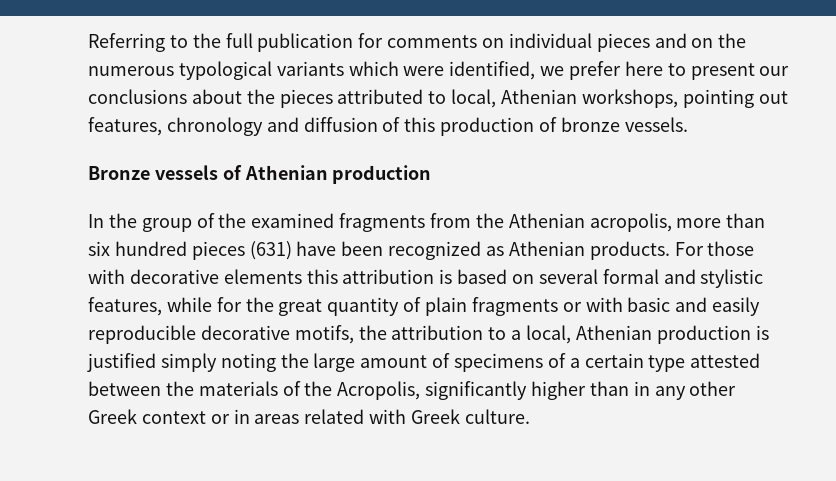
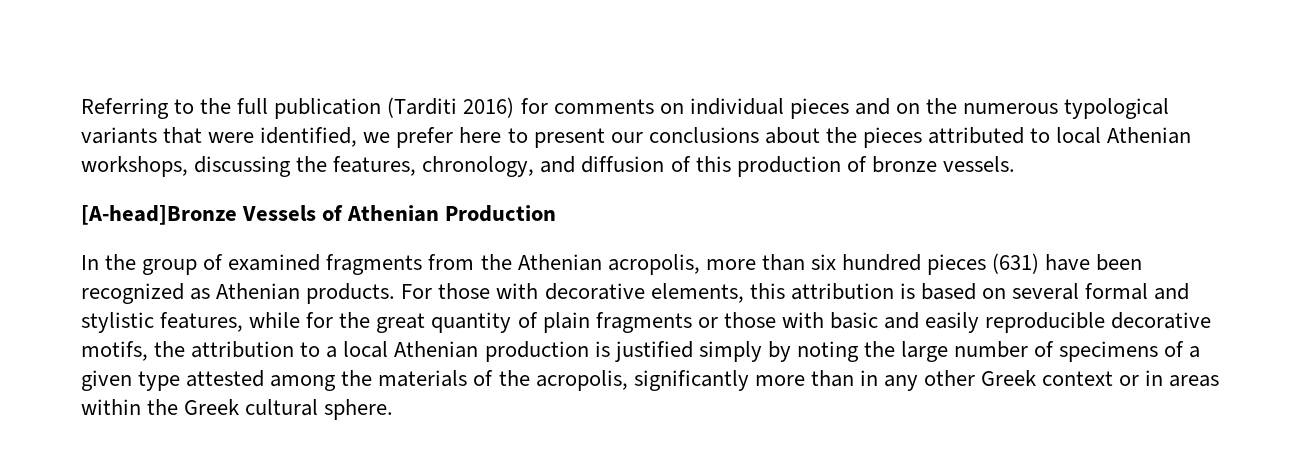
- Referring to the full publication for comments on individual pieces and on the numerous typological variants which were identified, we prefer here to present our conclusions about the pieces attributed to local, Athenian workshops, pointing out features, chronology and diffusion of this production of bronze vessels.
+ Referring to the full publication (Tarditi 2016) for comments on individual pieces and on the numerous typological variants that were identified, we prefer here to present our conclusions about the pieces attributed to local Athenian workshops, discussing the features, chronology, and diffusion of this production of bronze vessels.
- Bronze vessels of Athenian production
+ [A-head]Bronze Vessels of Athenian Production
- In the group of the examined fragments from the Athenian acropolis, more than six hundred pieces (631) have been recognized as Athenian products.
+ In the group of examined fragments from the Athenian acropolis, more than six hundred pieces (631) have been recognized as Athenian products.
- For those with decorative elements this attribution is based on several formal and stylistic features, while for the great quantity of plain fragments or with basic and easily reproducible decorative motifs, the attribution to a local, Athenian production is justified simply noting the large amount of specimens of a certain type attested between the materials of the Acropolis, significantly higher than in any other Greek context or in areas related with Greek culture.
+ For those with decorative elements, this attribution is based on several formal and stylistic features, while for the great quantity of plain fragments or those with basic and easily reproducible decorative motifs, the attribution to a local Athenian production is justified simply by noting the large number of specimens of a given type attested among the materials of the acropolis, significantly more than in any other Greek context or in areas within the Greek cultural sphere.

